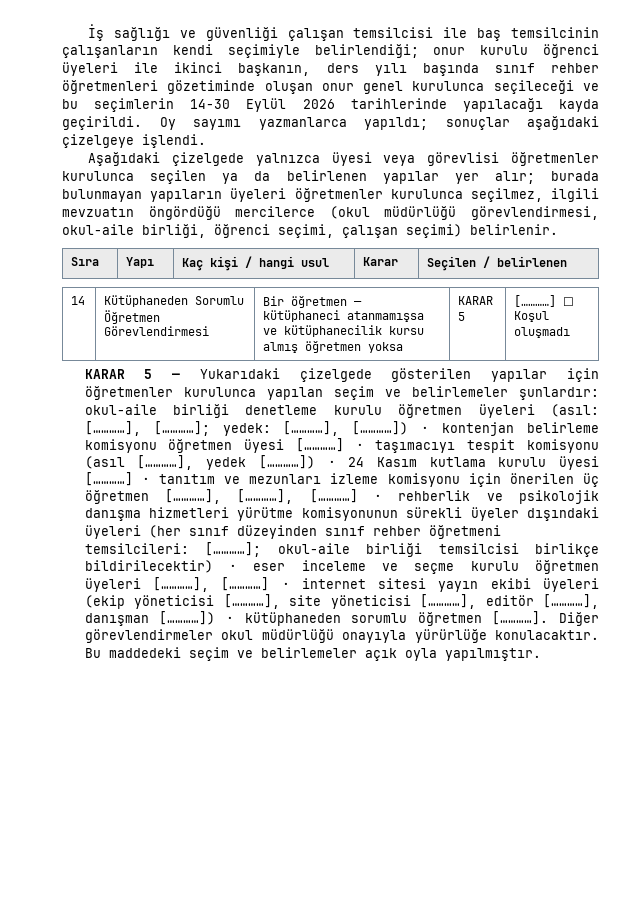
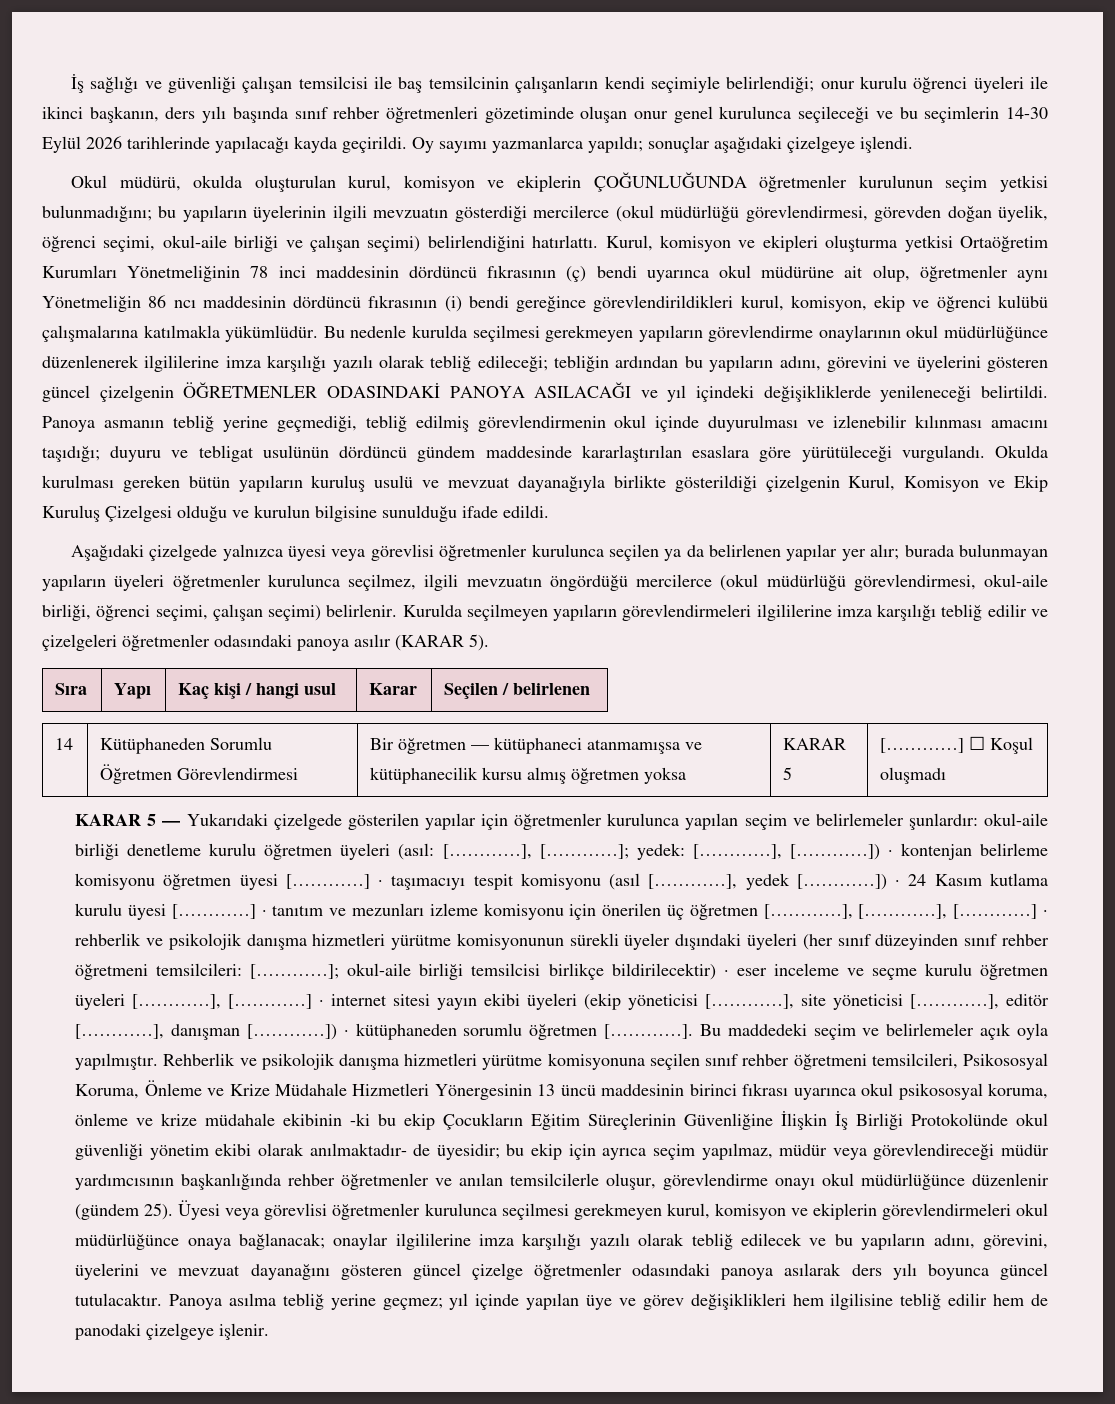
+ Okul müdürü, okulda oluşturulan kurul, komisyon ve ekiplerin ÇOĞUNLUĞUNDA öğretmenler kurulunun seçim yetkisi bulunmadığını; bu yapıların üyelerinin ilgili mevzuatın gösterdiği mercilerce (okul müdürlüğü görevlendirmesi, görevden doğan üyelik, öğrenci seçimi, okul-aile birliği ve çalışan seçimi) belirlendiğini hatırlattı. Kurul, komisyon ve ekipleri oluşturma yetkisi Ortaöğretim Kurumları Yönetmeliğinin 78 inci maddesinin dördüncü fıkrasının (ç) bendi uyarınca okul müdürüne ait olup, öğretmenler aynı Yönetmeliğin 86 ncı maddesinin dördüncü fıkrasının (i) bendi gereğince görevlendirildikleri kurul, komisyon, ekip ve öğrenci kulübü çalışmalarına katılmakla yükümlüdür. Bu nedenle kurulda seçilmesi gerekmeyen yapıların görevlendirme onaylarının okul müdürlüğünce düzenlenerek ilgililerine imza karşılığı yazılı olarak tebliğ edileceği; tebliğin ardından bu yapıların adını, görevini ve üyelerini gösteren güncel çizelgenin ÖĞRETMENLER ODASINDAKİ PANOYA ASILACAĞI ve yıl içindeki değişikliklerde yenileneceği belirtildi. Panoya asmanın tebliğ yerine geçmediği, tebliğ edilmiş görevlendirmenin okul içinde duyurulması ve izlenebilir kılınması amacını taşıdığı; duyuru ve tebligat usulünün dördüncü gündem maddesinde kararlaştırılan esaslara göre yürütüleceği vurgulandı. Okulda kurulması gereken bütün yapıların kuruluş usulü ve mevzuat dayanağıyla birlikte gösterildiği çizelgenin Kurul, Komisyon ve Ekip Kuruluş Çizelgesi olduğu ve kurulun bilgisine sunulduğu ifade edildi.
+ Kurulda seçilmeyen yapıların görevlendirmeleri ilgililerine imza karşılığı tebliğ edilir ve çizelgeleri öğretmenler odasındaki panoya asılır (KARAR 5).
- Diğer görevlendirmeler okul müdürlüğü onayıyla yürürlüğe konulacaktır.
+ Rehberlik ve psikolojik danışma hizmetleri yürütme komisyonuna seçilen sınıf rehber öğretmeni temsilcileri, Psikososyal Koruma, Önleme ve Krize Müdahale Hizmetleri Yönergesinin 13 üncü maddesinin birinci fıkrası uyarınca okul psikososyal koruma, önleme ve krize müdahale ekibinin -ki bu ekip Çocukların Eğitim Süreçlerinin Güvenliğine İlişkin İş Birliği Protokolünde okul güvenliği yönetim ekibi olarak anılmaktadır- de üyesidir; bu ekip için ayrıca seçim yapılmaz, müdür veya görevlendireceği müdür yardımcısının başkanlığında rehber öğretmenler ve anılan temsilcilerle oluşur, görevlendirme onayı okul müdürlüğünce düzenlenir (gündem 25). Üyesi veya görevlisi öğretmenler kurulunca seçilmesi gerekmeyen kurul, komisyon ve ekiplerin görevlendirmeleri okul müdürlüğünce onaya bağlanacak; onaylar ilgililerine imza karşılığı yazılı olarak tebliğ edilecek ve bu yapıların adını, görevini, üyelerini ve mevzuat dayanağını gösteren güncel çizelge öğretmenler odasındaki panoya asılarak ders yılı boyunca güncel tutulacaktır. Panoya asılma tebliğ yerine geçmez; yıl içinde yapılan üye ve görev değişiklikleri hem ilgilisine tebliğ edilir hem de panodaki çizelgeye işlenir.

